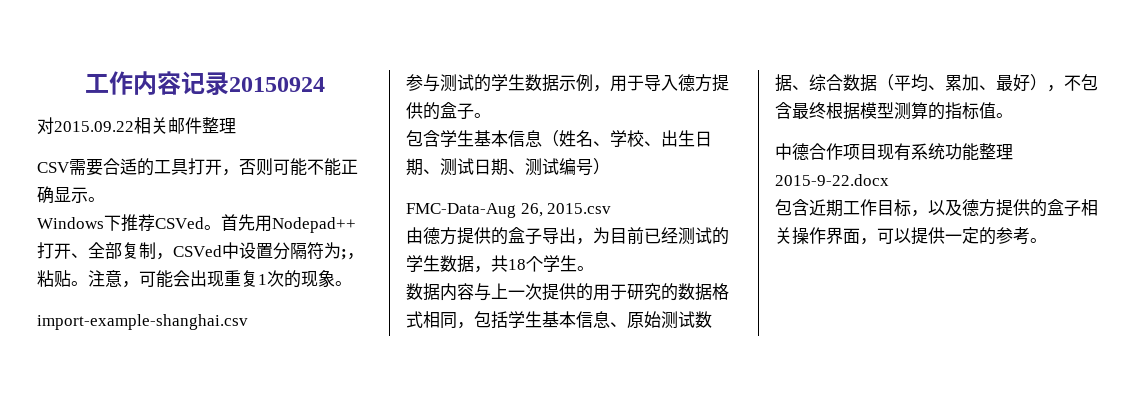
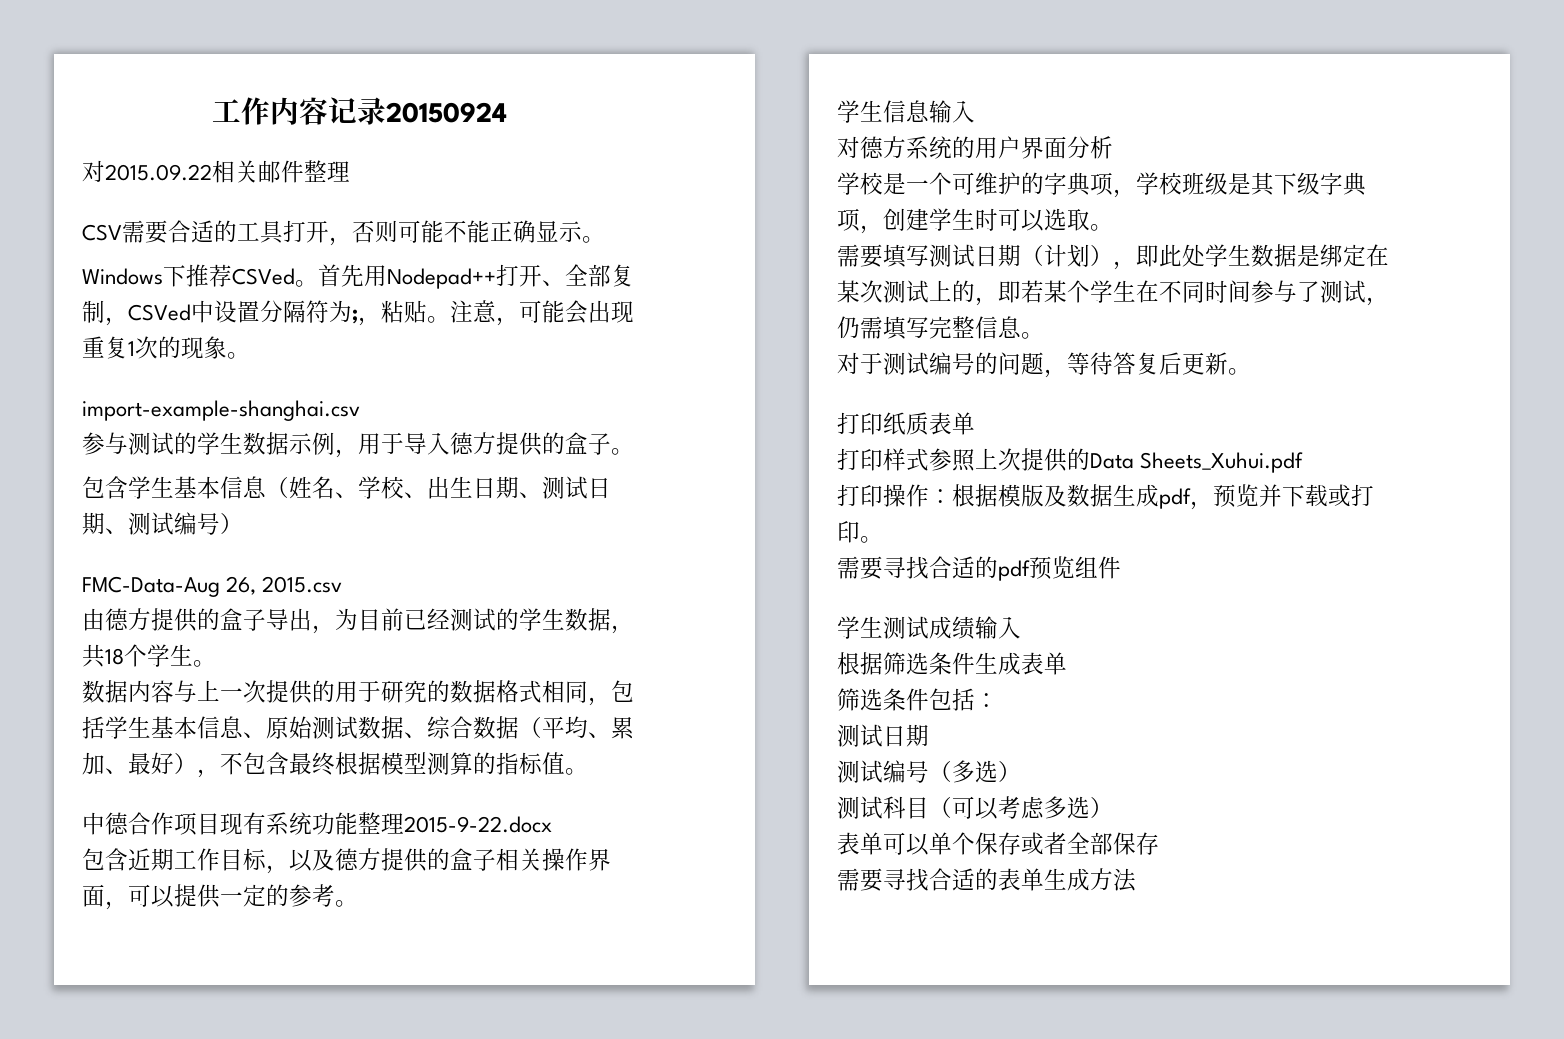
+ 学生信息输入
+ 对德方系统的用户界面分析
+ 学校是一个可维护的字典项，学校班级是其下级字典项，创建学生时可以选取。
+ 需要填写测试日期（计划），即此处学生数据是绑定在某次测试上的，即若某个学生在不同时间参与了测试，仍需填写完整信息。
+ 对于测试编号的问题，等待答复后更新。
+ 打印纸质表单
+ 打印样式参照上次提供的Data Sheets_Xuhui.pdf
+ 打印操作：根据模版及数据生成pdf，预览并下载或打印。
+ 需要寻找合适的pdf预览组件
+ 学生测试成绩输入
+ 根据筛选条件生成表单
+ 筛选条件包括：
+ 测试日期
+ 测试编号（多选）
+ 测试科目（可以考虑多选）
+ 表单可以单个保存或者全部保存
+ 需要寻找合适的表单生成方法

